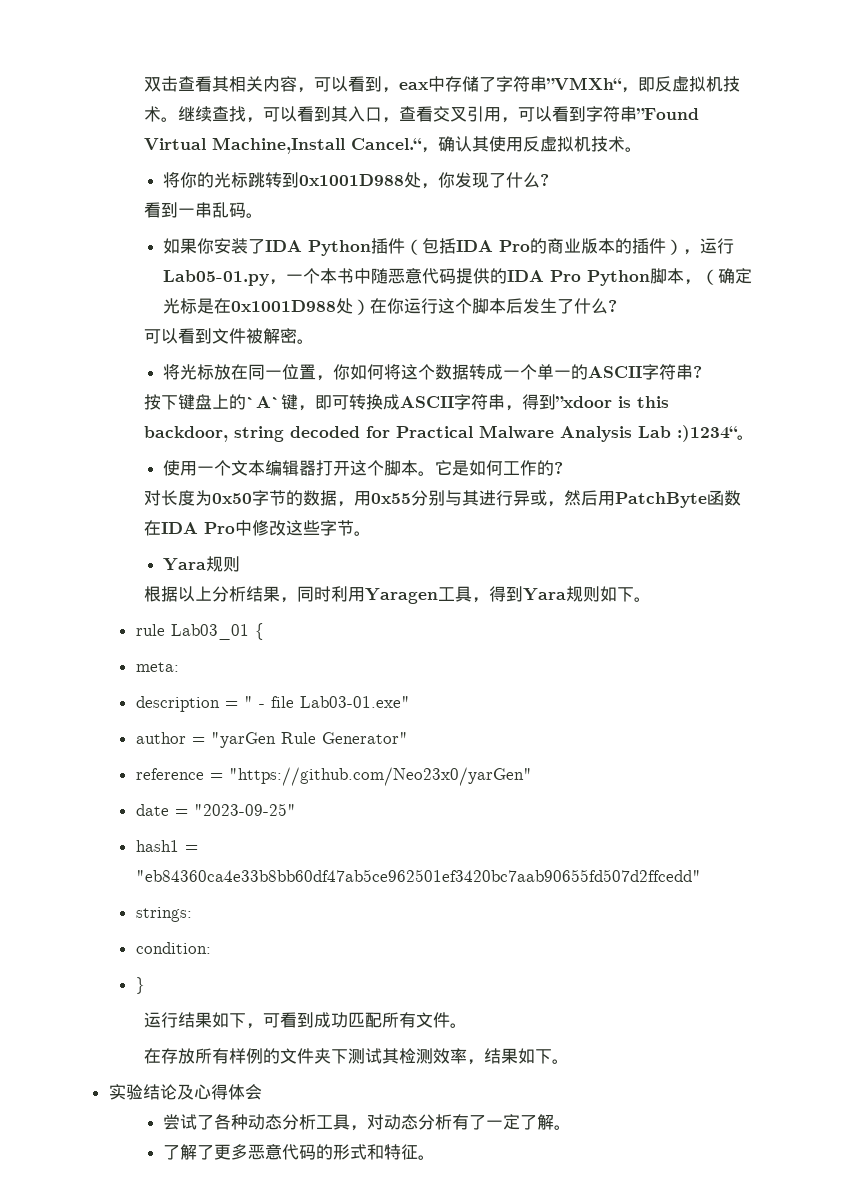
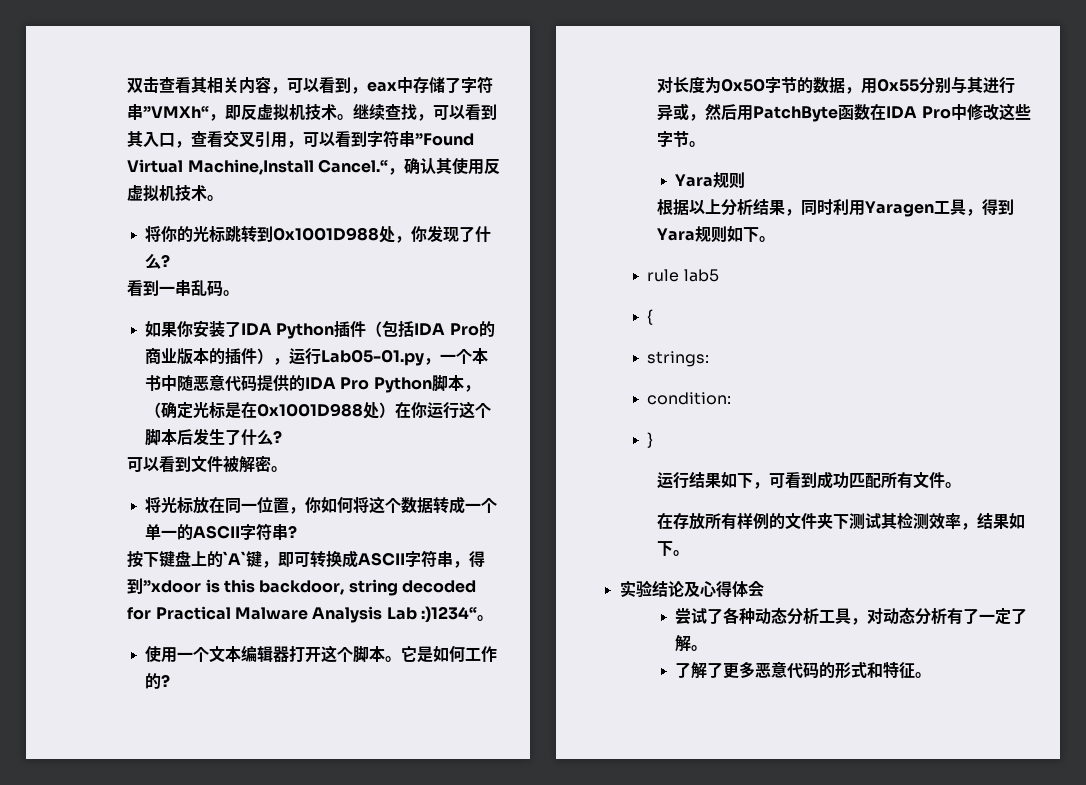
- rule Lab03_01 {
+ rule lab5
+ {
- meta:
- description = " - file Lab03-01.exe"
- author = "yarGen Rule Generator"
- reference = "https://github.com/Neo23x0/yarGen"
- date = "2023-09-25"
- hash1 = "eb84360ca4e33b8bb60df47ab5ce962501ef3420bc7aab90655fd507d2ffcedd"

